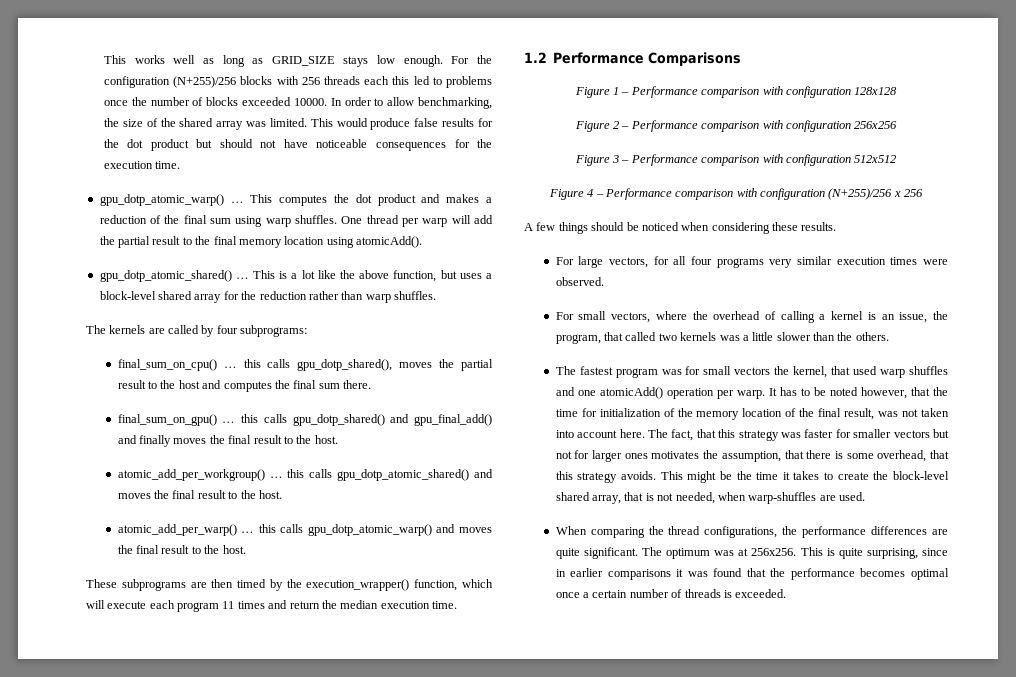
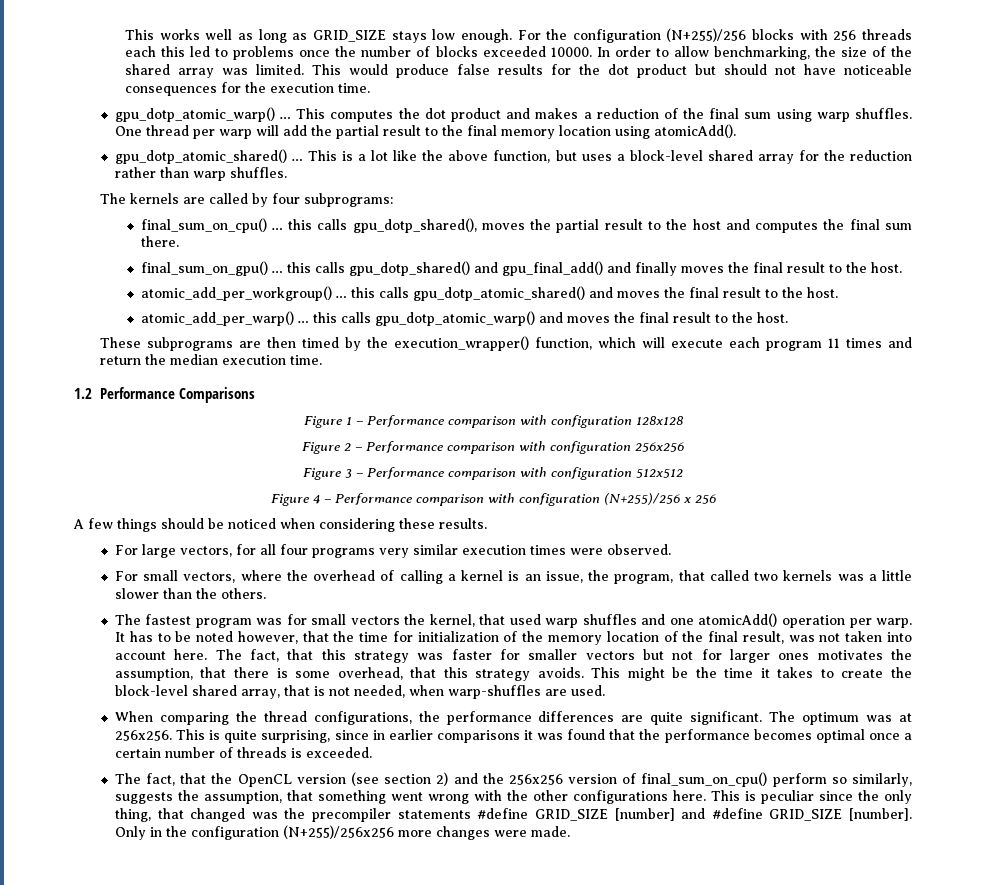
+ The fact, that the OpenCL version (see section 2) and the 256x256 version of final_sum_on_cpu() perform so similarly, suggests the assumption, that something went wrong with the other configurations here. This is peculiar since the only thing, that changed was the precompiler statements #define GRID_SIZE [number] and #define GRID_SIZE [number]. Only in the configuration (N+255)/256x256 more changes were made.

